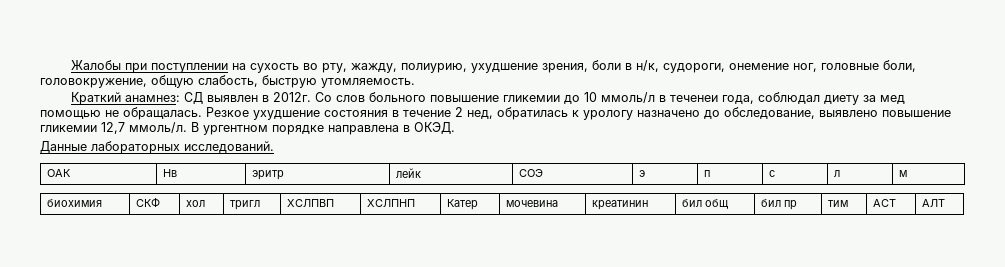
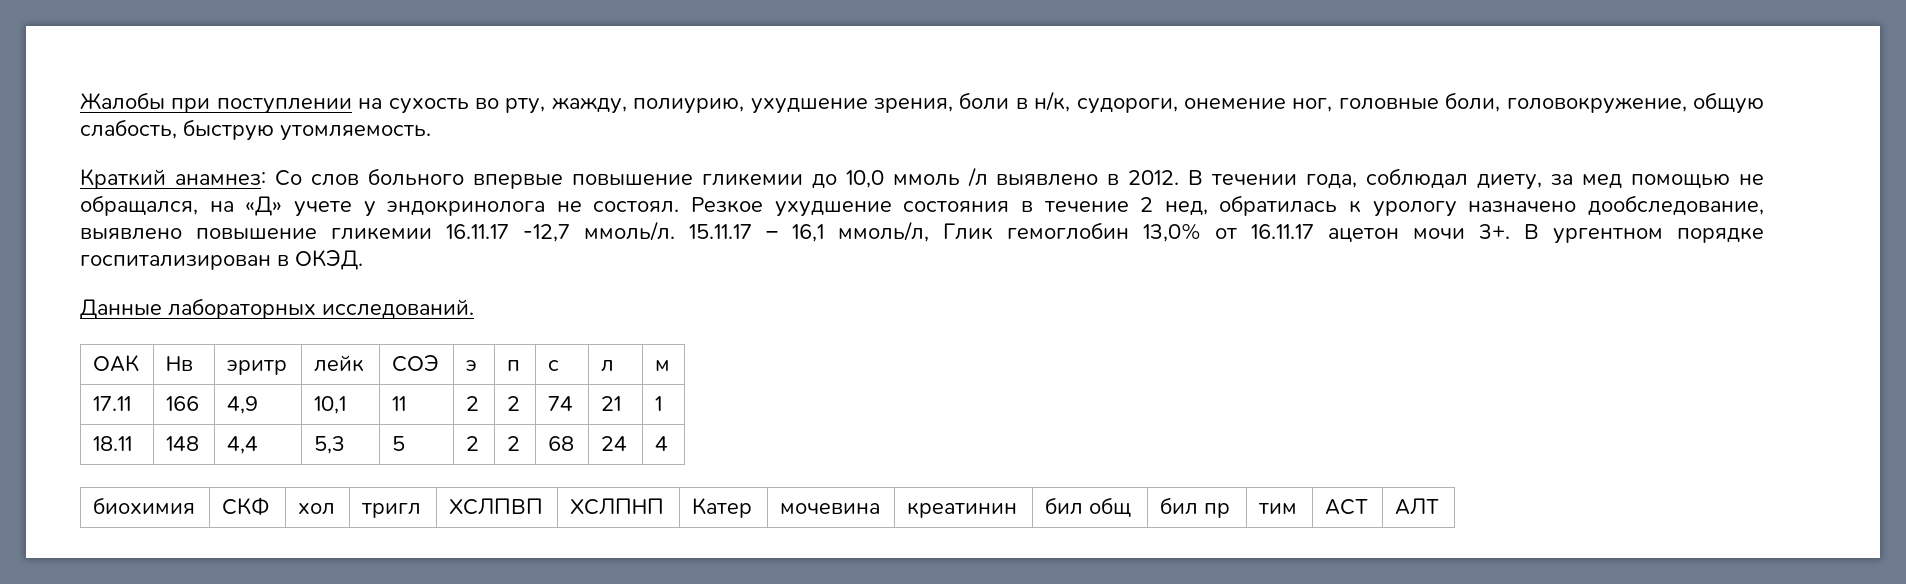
- Краткий анамнез: СД выявлен в 2012г. Со слов больного повышение гликемии до 10 ммоль/л в теченеи года, соблюдал диету за мед помощью не обращалась.
+ Краткий анамнез: Со слов больного впервые повышение гликемии до 10,0 ммоль /л выявлено в 2012. В течении года, соблюдал диету, за мед помощью не обращался, на «Д» учете у эндокринолога не состоял.
- Резкое ухудшение состояния в течение 2 нед, обратилась к урологу назначено до обследование, выявлено повышение гликемии 12,7 ммоль/л.
+ Резкое ухудшение состояния в течение 2 нед, обратилась к урологу назначено дообследование, выявлено повышение гликемии 16.11.17 -12,7 ммоль/л. 15.11.17 – 16,1 ммоль/л, Глик гемоглобин 13,0% от 16.11.17 ацетон мочи 3+.
- В ургентном порядке направлена в ОКЭД.
+ В ургентном порядке госпитализирован в ОКЭД.
+ 17.11 | 166 | 4,9 | 10,1 | 11 | 2 | 2 | 74 | 21 | 1
+ 18.11 | 148 | 4,4 | 5,3 | 5 | 2 | 2 | 68 | 24 | 4

